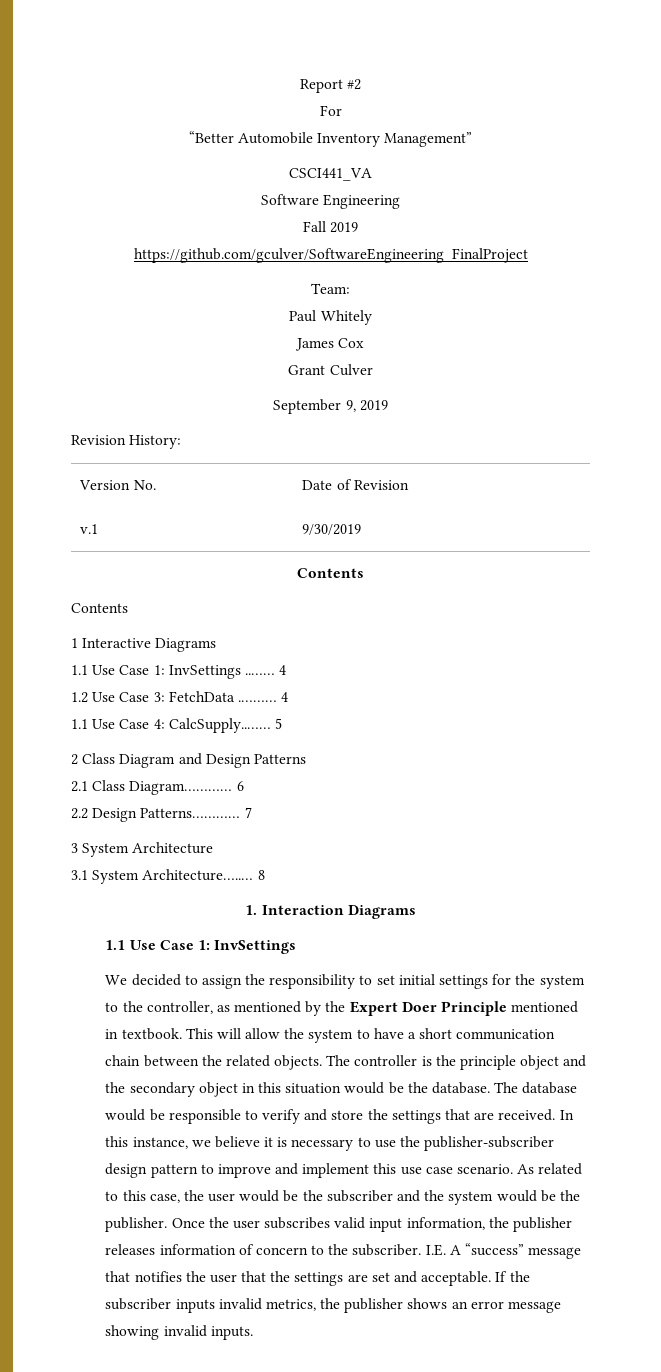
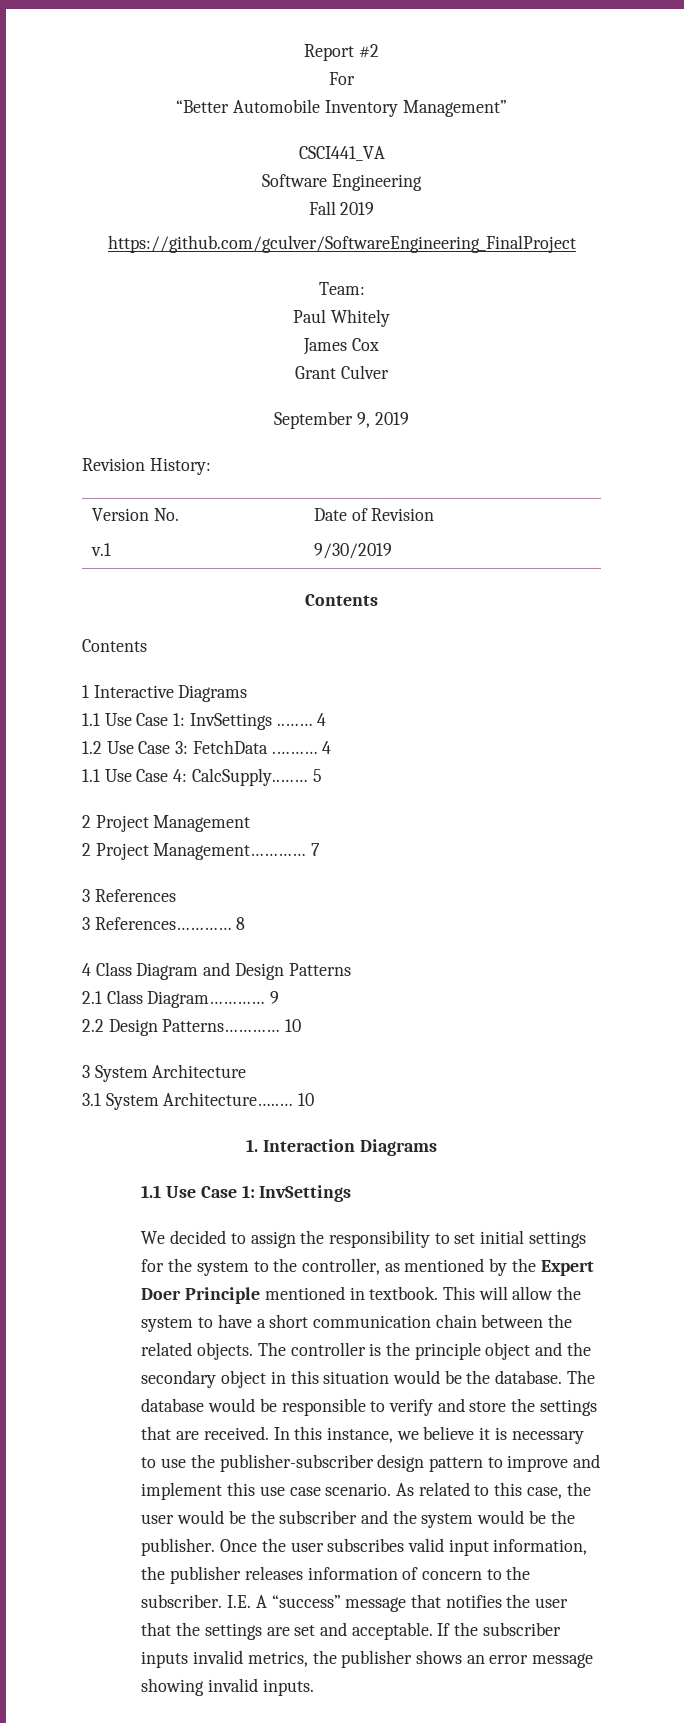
- 2 Class Diagram and Design Patterns
+ 2 Project Management
+ 2 Project Management………… 7
+ 3 References
+ 3 References………… 8
+ 4 Class Diagram and Design Patterns
- 6
+ 9
- 2.2 Design Patterns………… 7
+ 2.2 Design Patterns………… 10
- 3.1 System Architecture…..… 8
+ 3.1 System Architecture…..… 10

